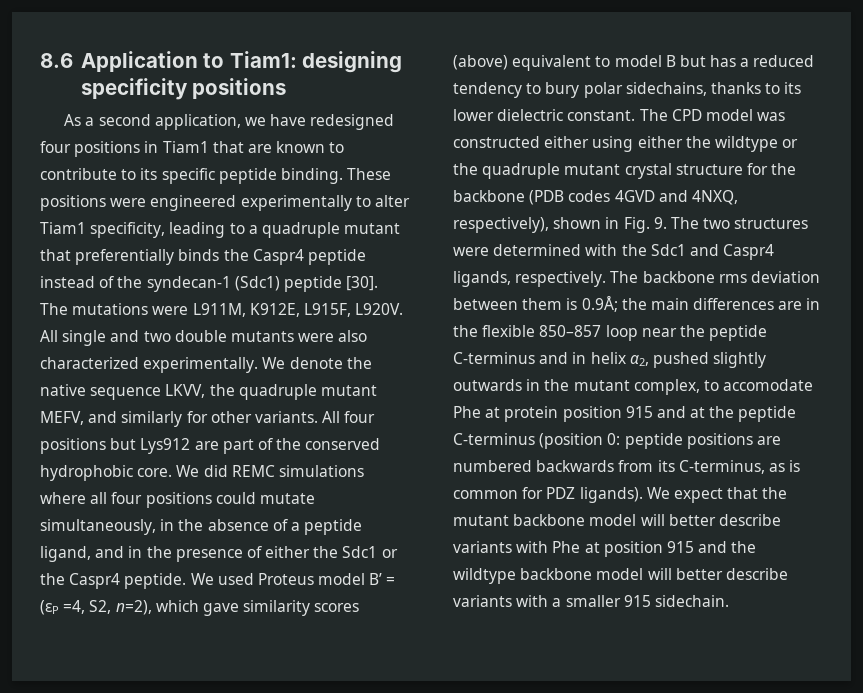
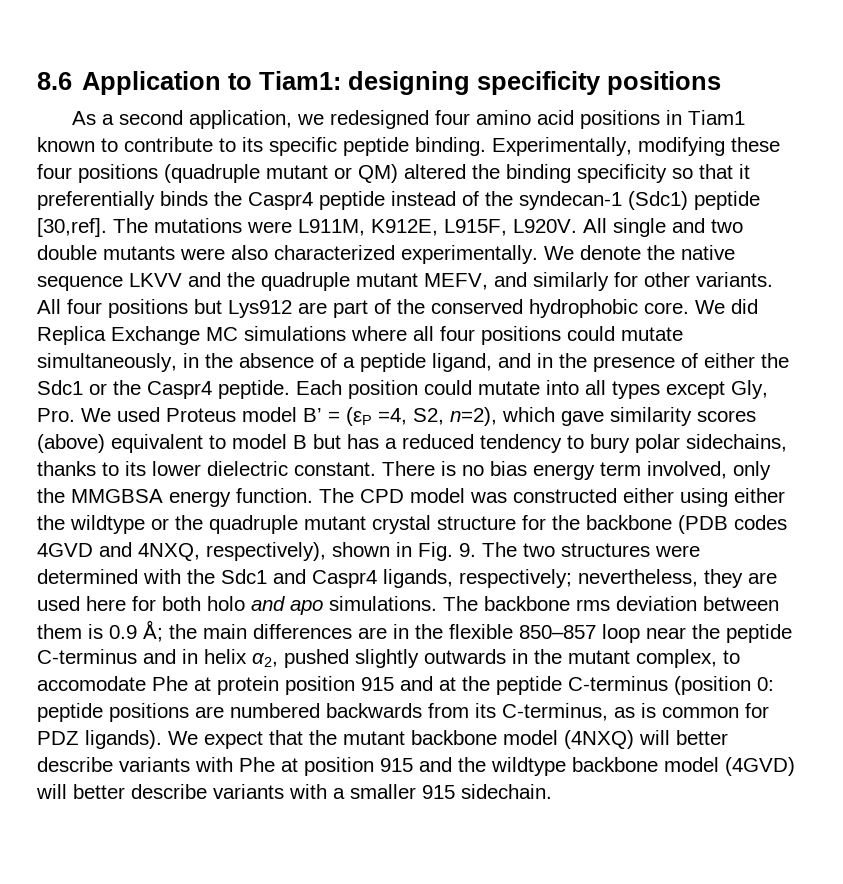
- As a second application, we have redesigned four positions in Tiam1 that are known to contribute to its specific peptide binding.
+ As a second application, we redesigned four amino acid positions in Tiam1 known to contribute to its specific peptide binding.
- These positions were engineered experimentally to alter Tiam1 specificity, leading to a quadruple mutant that preferentially binds the Caspr4 peptide instead of the syndecan-1 (Sdc1) peptide [30].
+ Experimentally, modifying these four positions (quadruple mutant or QM) altered the binding specificity so that it preferentially binds the Caspr4 peptide instead of the syndecan-1 (Sdc1) peptide [30,ref].
- We denote the native sequence LKVV, the quadruple mutant MEFV, and similarly for other variants.
+ We denote the native sequence LKVV and the quadruple mutant MEFV, and similarly for other variants.
- We did REMC simulations where all four positions could mutate simultaneously, in the absence of a peptide ligand, and in the presence of either the Sdc1 or the Caspr4 peptide.
+ We did Replica Exchange MC simulations where all four positions could mutate simultaneously, in the absence of a peptide ligand, and in the presence of either the Sdc1 or the Caspr4 peptide.
- We used Proteus model B’ = (εP =4, S2, n=2), which gave similarity scores (above) equivalent to model B but has a reduced tendency to bury polar sidechains, thanks to its lower dielectric constant.
+ Each position could mutate into all types except Gly, Pro. We used Proteus model B’ = (εP =4, S2, n=2), which gave similarity scores (above) equivalent to model B but has a reduced tendency to bury polar sidechains, thanks to its lower dielectric constant.
+ There is no bias energy term involved, only the MMGBSA energy function.
- The CPD model was constructed either using either the wildtype or the quadruple mutant crystal structure for the backbone (PDB codes 4GVD and 4NXQ, respectively), shown in Fig. 9. The two structures were determined with the Sdc1 and Caspr4 ligands, respectively.
+ The CPD model was constructed either using either the wildtype or the quadruple mutant crystal structure for the backbone (PDB codes 4GVD and 4NXQ, respectively), shown in Fig. 9. The two structures were determined with the Sdc1 and Caspr4 ligands, respectively; nevertheless, they are used here for both holo and apo simulations.
- The backbone rms deviation between them is 0.9Å; the main differences are in the flexible 850–857 loop near the peptide C-terminus and in helix α2, pushed slightly outwards in the mutant complex, to accomodate Phe at protein position 915 and at the peptide C-terminus (position 0: peptide positions are numbered backwards from its C-terminus, as is common for PDZ ligands).
+ The backbone rms deviation between them is 0.9 Å; the main differences are in the flexible 850–857 loop near the peptide C-terminus and in helix α2, pushed slightly outwards in the mutant complex, to accomodate Phe at protein position 915 and at the peptide C-terminus (position 0: peptide positions are numbered backwards from its C-terminus, as is common for PDZ ligands).
- We expect that the mutant backbone model will better describe variants with Phe at position 915 and the wildtype backbone model will better describe variants with a smaller 915 sidechain.
+ We expect that the mutant backbone model (4NXQ) will better describe variants with Phe at position 915 and the wildtype backbone model (4GVD) will better describe variants with a smaller 915 sidechain.

